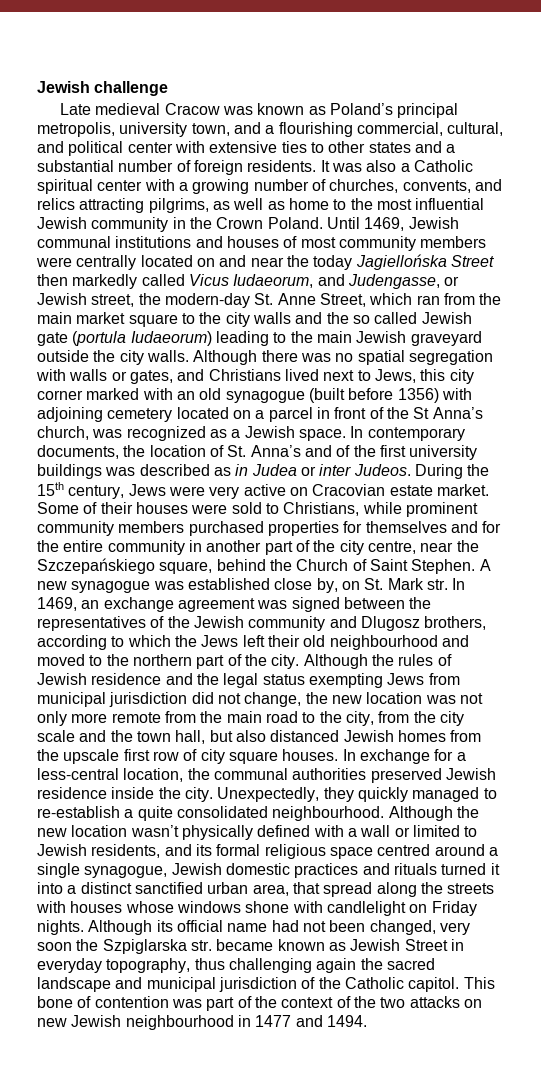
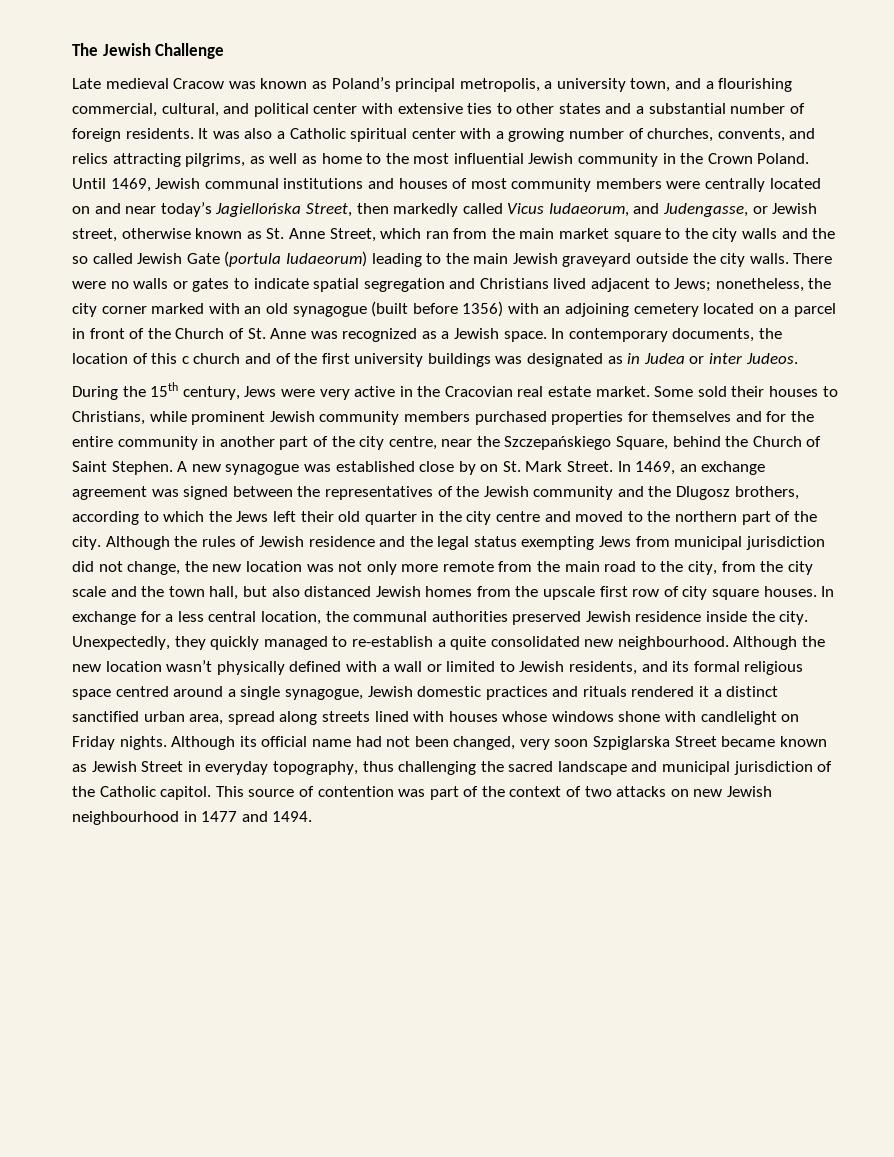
- Jewish challenge
+ The Jewish Challenge
- Late medieval Cracow was known as Poland’s principal metropolis, university town, and a flourishing commercial, cultural, and political center with extensive ties to other states and a substantial number of foreign residents.
+ Late medieval Cracow was known as Poland’s principal metropolis, a university town, and a flourishing commercial, cultural, and political center with extensive ties to other states and a substantial number of foreign residents.
- Until 1469, Jewish communal institutions and houses of most community members were centrally located on and near the today Jagiellońska Street then markedly called Vicus Iudaeorum, and Judengasse, or Jewish street, the modern-day St. Anne Street, which ran from the main market square to the city walls and the so called Jewish gate (portula Iudaeorum) leading to the main Jewish graveyard outside the city walls.
+ Until 1469, Jewish communal institutions and houses of most community members were centrally located on and near today’s Jagiellońska Street, then markedly called Vicus Iudaeorum, and Judengasse, or Jewish street, otherwise known as St. Anne Street, which ran from the main market square to the city walls and the so called Jewish Gate (portula Iudaeorum) leading to the main Jewish graveyard outside the city walls.
- Although there was no spatial segregation with walls or gates, and Christians lived next to Jews, this city corner marked with an old synagogue (built before 1356) with adjoining cemetery located on a parcel in front of the St Anna’s church, was recognized as a Jewish space.
+ There were no walls or gates to indicate spatial segregation and Christians lived adjacent to Jews; nonetheless, the city corner marked with an old synagogue (built before 1356) with an adjoining cemetery located on a parcel in front of the Church of St. Anne was recognized as a Jewish space.
- In contemporary documents, the location of St. Anna’s and of the first university buildings was described as in Judea or inter Judeos. During the 15th century, Jews were very active on Cracovian estate market.
+ In contemporary documents, the location of this c church and of the first university buildings was designated as in Judea or inter Judeos.
+ During the 15th century, Jews were very active in the Cracovian real estate market.
- Some of their houses were sold to Christians, while prominent community members purchased properties for themselves and for the entire community in another part of the city centre, near the Szczepańskiego square, behind the Church of Saint Stephen.
+ Some sold their houses to Christians, while prominent Jewish community members purchased properties for themselves and for the entire community in another part of the city centre, near the Szczepańskiego Square, behind the Church of Saint Stephen.
- A new synagogue was established close by, on St. Mark str. In 1469, an exchange agreement was signed between the representatives of the Jewish community and Dlugosz brothers, according to which the Jews left their old neighbourhood and moved to the northern part of the city.
+ A new synagogue was established close by on St. Mark Street. In 1469, an exchange agreement was signed between the representatives of the Jewish community and the Dlugosz brothers, according to which the Jews left their old quarter in the city centre and moved to the northern part of the city.
- In exchange for a less-central location, the communal authorities preserved Jewish residence inside the city.
+ In exchange for a less central location, the communal authorities preserved Jewish residence inside the city.
- Unexpectedly, they quickly managed to re-establish a quite consolidated neighbourhood.
+ Unexpectedly, they quickly managed to re-establish a quite consolidated new neighbourhood.
- Although the new location wasn’t physically defined with a wall or limited to Jewish residents, and its formal religious space centred around a single synagogue, Jewish domestic practices and rituals turned it into a distinct sanctified urban area, that spread along the streets with houses whose windows shone with candlelight on Friday nights.
+ Although the new location wasn’t physically defined with a wall or limited to Jewish residents, and its formal religious space centred around a single synagogue, Jewish domestic practices and rituals rendered it a distinct sanctified urban area, spread along streets lined with houses whose windows shone with candlelight on Friday nights.
- Although its official name had not been changed, very soon the Szpiglarska str. became known as Jewish Street in everyday topography, thus challenging again the sacred landscape and municipal jurisdiction of the Catholic capitol.
+ Although its official name had not been changed, very soon Szpiglarska Street became known as Jewish Street in everyday topography, thus challenging the sacred landscape and municipal jurisdiction of the Catholic capitol.
- This bone of contention was part of the context of the two attacks on new Jewish neighbourhood in 1477 and 1494.
+ This source of contention was part of the context of two attacks on new Jewish neighbourhood in 1477 and 1494.

